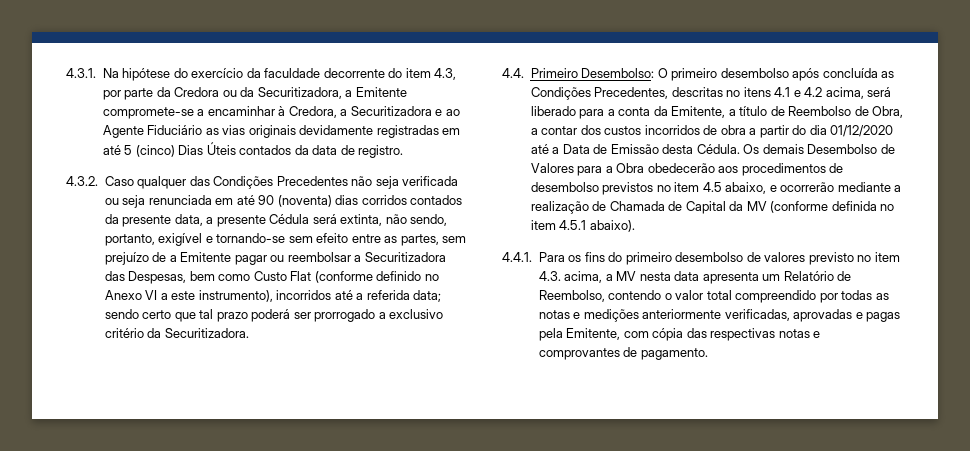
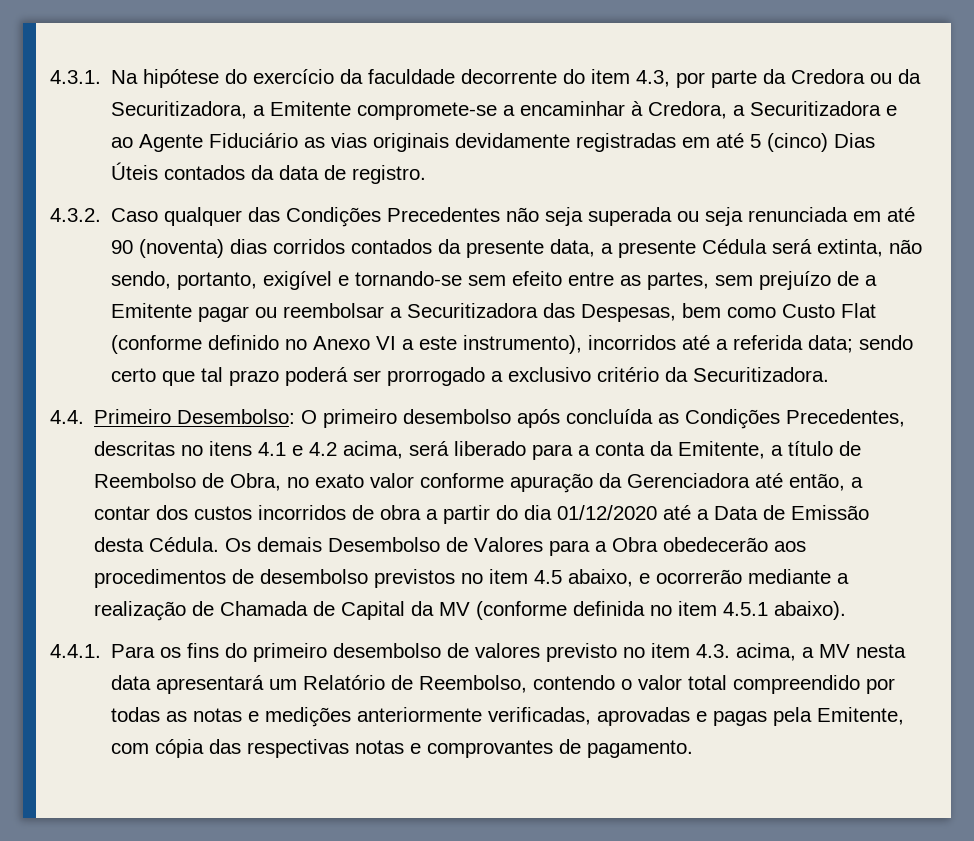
- 4.3.2. Caso qualquer das Condições Precedentes não seja verificada ou seja renunciada em até 90 (noventa) dias corridos contados da presente data, a presente Cédula será extinta, não sendo, portanto, exigível e tornando-se sem efeito entre as partes, sem prejuízo de a Emitente pagar ou reembolsar a Securitizadora das Despesas, bem como Custo Flat (conforme definido no Anexo VI a este instrumento), incorridos até a referida data;
+ 4.3.2. Caso qualquer das Condições Precedentes não seja superada ou seja renunciada em até 90 (noventa) dias corridos contados da presente data, a presente Cédula será extinta, não sendo, portanto, exigível e tornando-se sem efeito entre as partes, sem prejuízo de a Emitente pagar ou reembolsar a Securitizadora das Despesas, bem como Custo Flat (conforme definido no Anexo VI a este instrumento), incorridos até a referida data;
- 4.4. Primeiro Desembolso: O primeiro desembolso após concluída as Condições Precedentes, descritas no itens 4.1 e 4.2 acima, será liberado para a conta da Emitente, a título de Reembolso de Obra, a contar dos custos incorridos de obra a partir do dia 01/12/2020 até a Data de Emissão desta Cédula.
+ 4.4. Primeiro Desembolso: O primeiro desembolso após concluída as Condições Precedentes, descritas no itens 4.1 e 4.2 acima, será liberado para a conta da Emitente, a título de Reembolso de Obra, no exato valor conforme apuração da Gerenciadora até então, a contar dos custos incorridos de obra a partir do dia 01/12/2020 até a Data de Emissão desta Cédula.
- 4.4.1. Para os fins do primeiro desembolso de valores previsto no item 4.3. acima, a MV nesta data apresenta um Relatório de Reembolso, contendo o valor total compreendido por todas as notas e medições anteriormente verificadas, aprovadas e pagas pela Emitente, com cópia das respectivas notas e comprovantes de pagamento.
+ 4.4.1. Para os fins do primeiro desembolso de valores previsto no item 4.3. acima, a MV nesta data apresentará um Relatório de Reembolso, contendo o valor total compreendido por todas as notas e medições anteriormente verificadas, aprovadas e pagas pela Emitente, com cópia das respectivas notas e comprovantes de pagamento.

